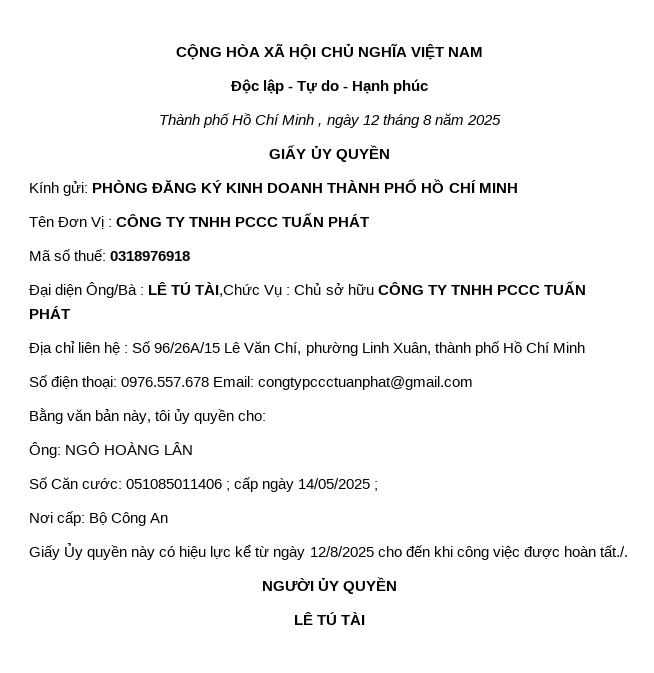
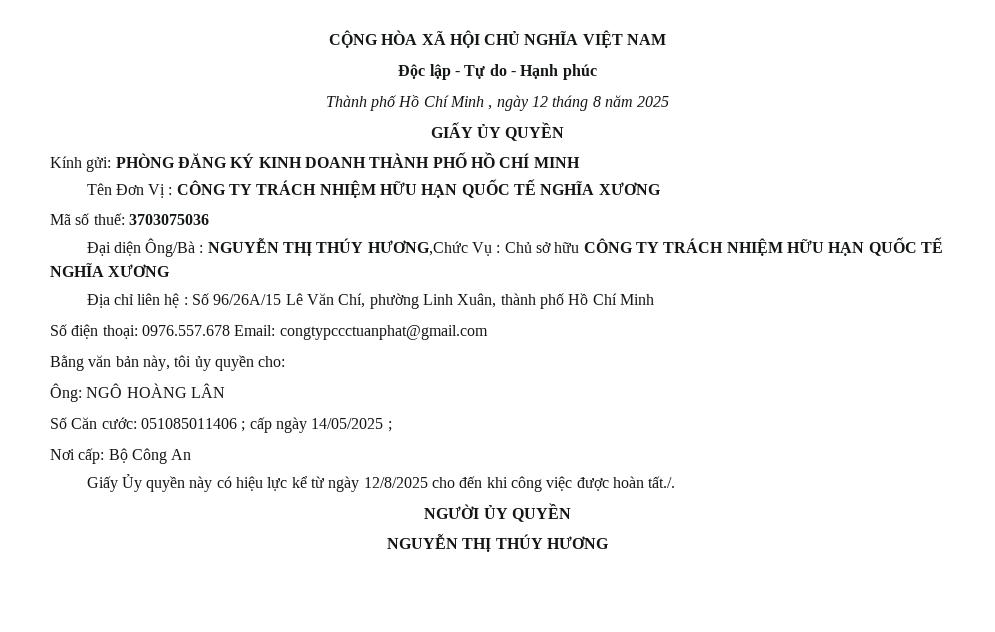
- Tên Đơn Vị : CÔNG TY TNHH PCCC TUẤN PHÁT
+ Tên Đơn Vị : CÔNG TY TRÁCH NHIỆM HỮU HẠN QUỐC TẾ NGHĨA XƯƠNG
- Mã số thuế: 0318976918
+ Mã số thuế: 3703075036
- Đại diện Ông/Bà : LÊ TÚ TÀI,Chức Vụ : Chủ sở hữu CÔNG TY TNHH PCCC TUẤN PHÁT
+ Đại diện Ông/Bà : NGUYỄN THỊ THÚY HƯƠNG,Chức Vụ : Chủ sở hữu CÔNG TY TRÁCH NHIỆM HỮU HẠN QUỐC TẾ NGHĨA XƯƠNG
- LÊ TÚ TÀI
+ NGUYỄN THỊ THÚY HƯƠNG

